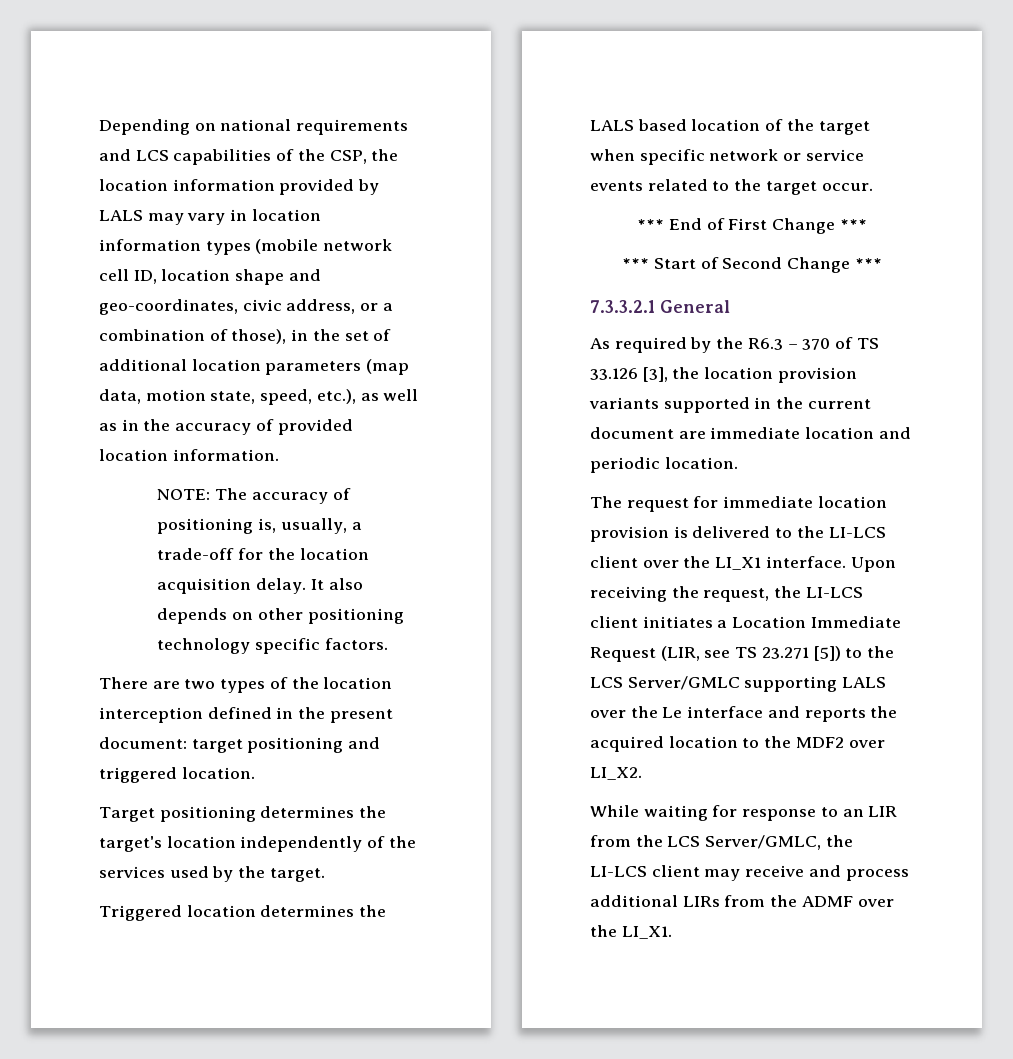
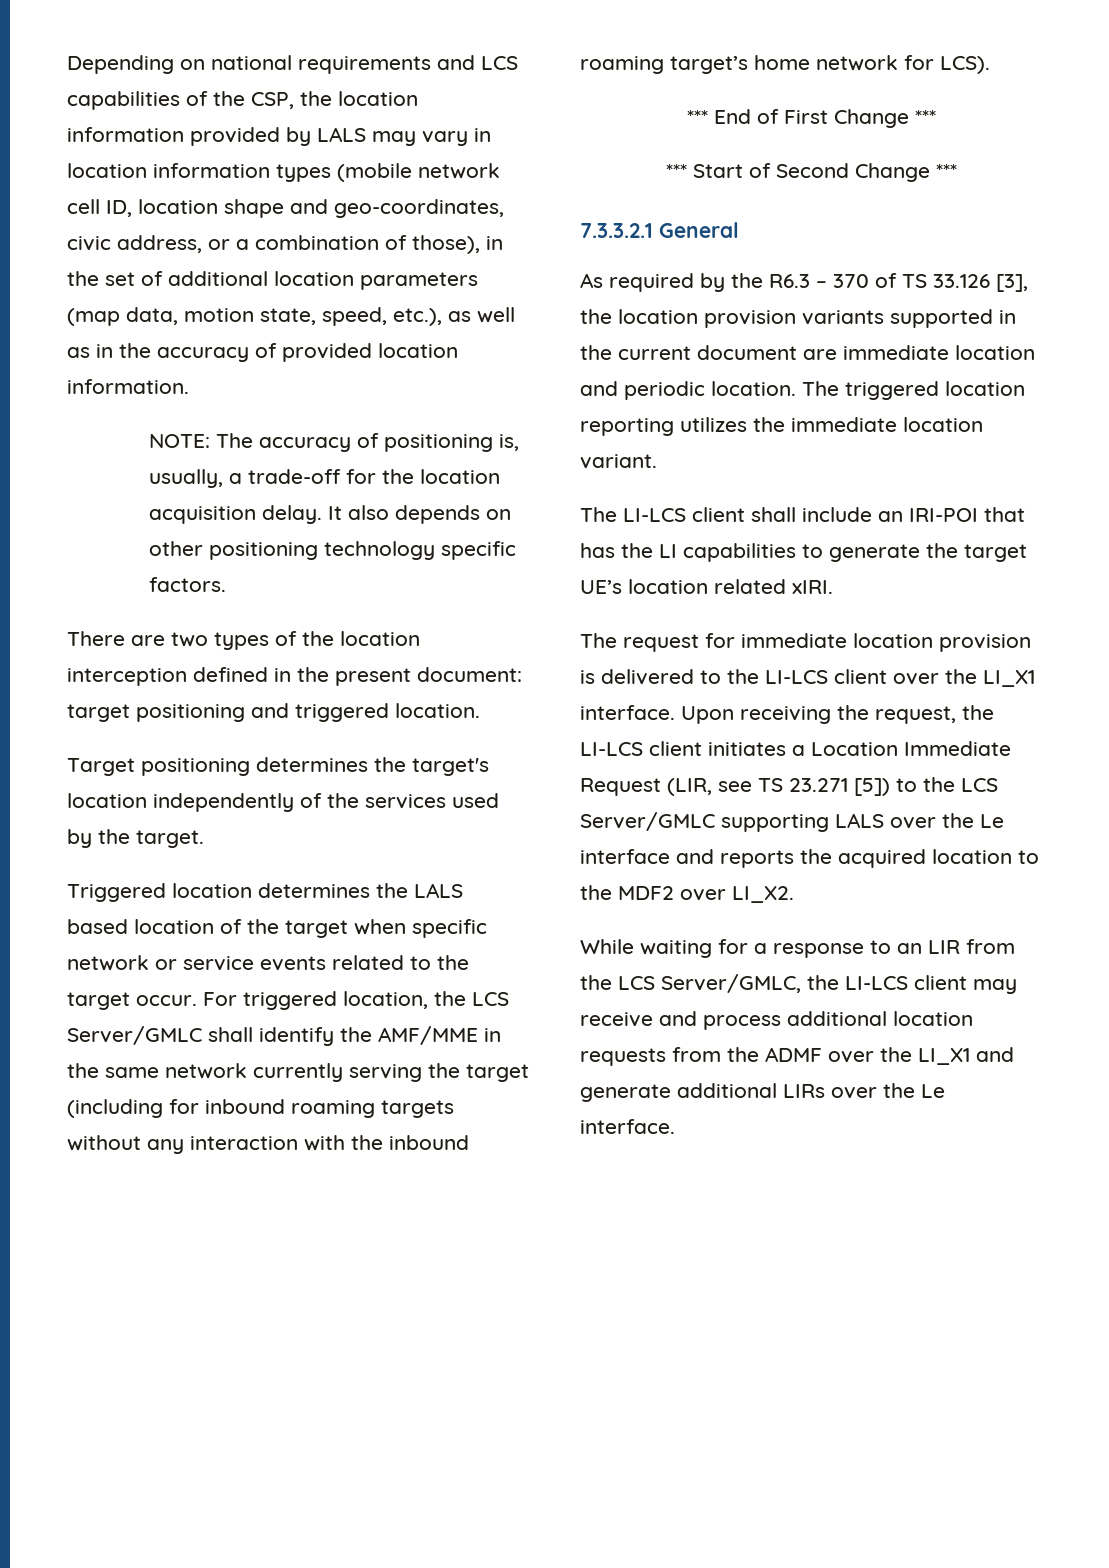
+ For triggered location, the LCS Server/GMLC shall identify the AMF/MME in the same network currently serving the target (including for inbound roaming targets without any interaction with the inbound roaming target’s home network for LCS).
+ The triggered location reporting utilizes the immediate location variant.
+ The LI-LCS client shall include an IRI-POI that has the LI capabilities to generate the target UE’s location related xIRI.
- While waiting for response to an LIR from the LCS Server/GMLC, the LI-LCS client may receive and process additional LIRs from the ADMF over the LI_X1.
+ While waiting for a response to an LIR from the LCS Server/GMLC, the LI-LCS client may receive and process additional location requests from the ADMF over the LI_X1 and generate additional LIRs over the Le interface.

